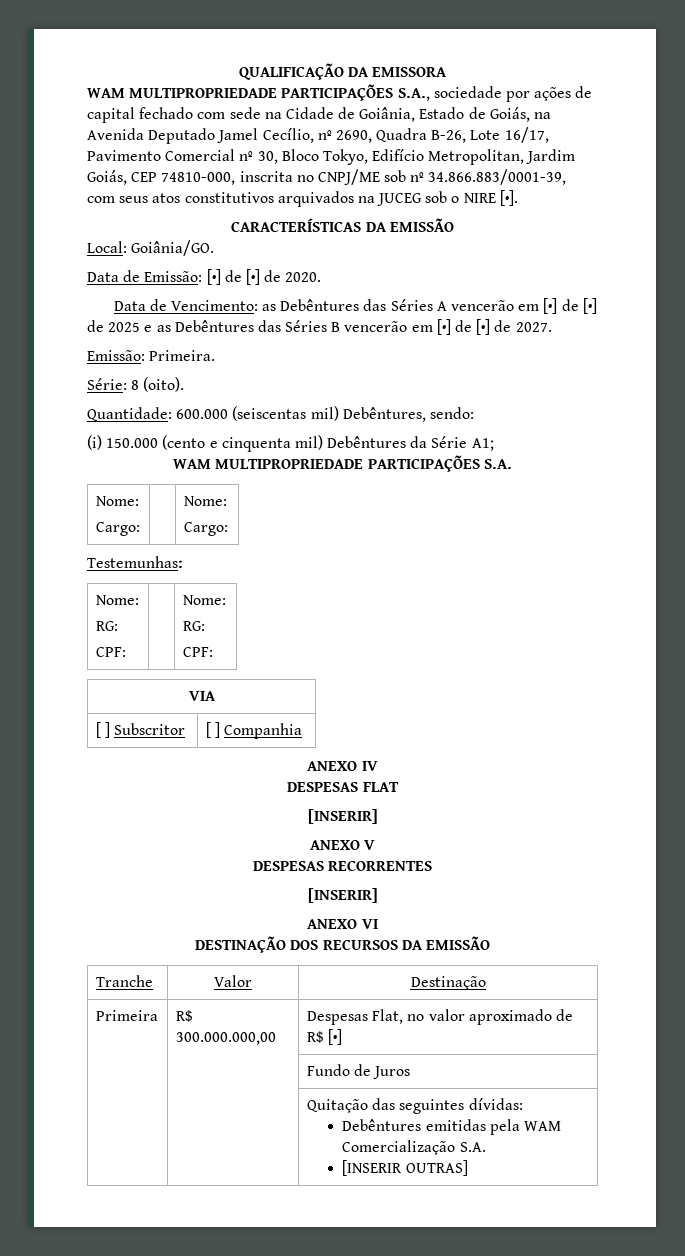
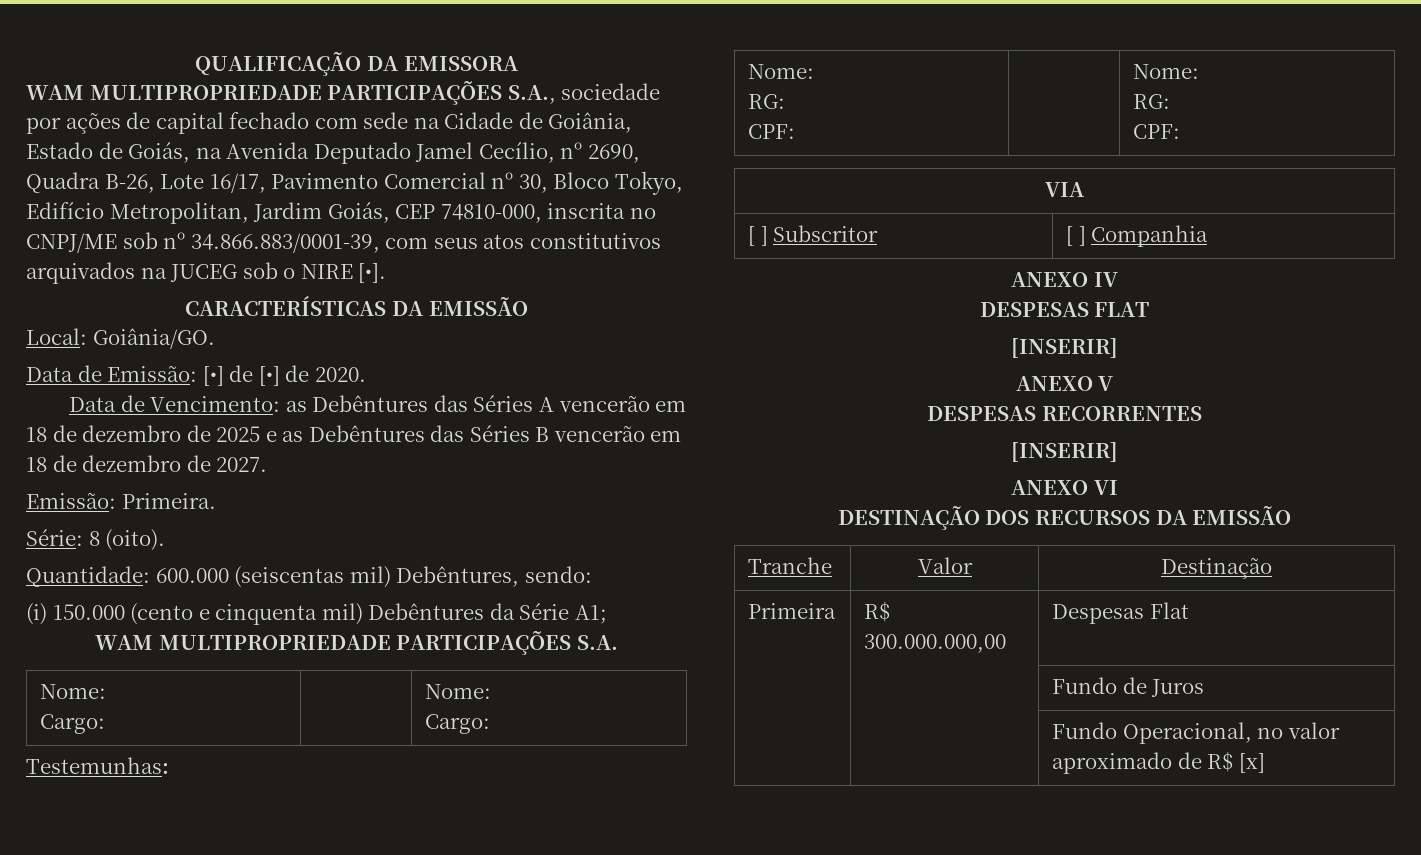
- Data de Vencimento: as Debêntures das Séries A vencerão em [•] de [•] de 2025 e as Debêntures das Séries B vencerão em [•] de [•] de 2027.
+ Data de Vencimento: as Debêntures das Séries A vencerão em 18 de dezembro de 2025 e as Debêntures das Séries B vencerão em 18 de dezembro de 2027.
- Primeira | R$ 300.000.000,00 | Despesas Flat, no valor aproximado de R$ [•]
+ Primeira | R$ 300.000.000,00 | Despesas Flat
  | | Fundo de Juros
- | | Quitação das seguintes dívidas:
- Debêntures emitidas pela WAM Comercialização S.A.
- [INSERIR OUTRAS]
+ | | Fundo Operacional, no valor aproximado de R$ [x]

